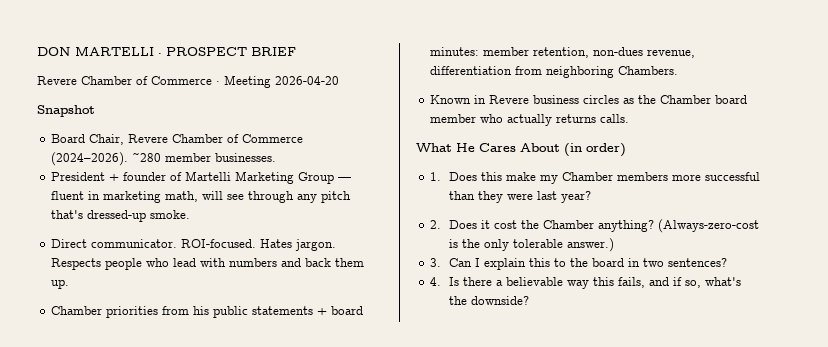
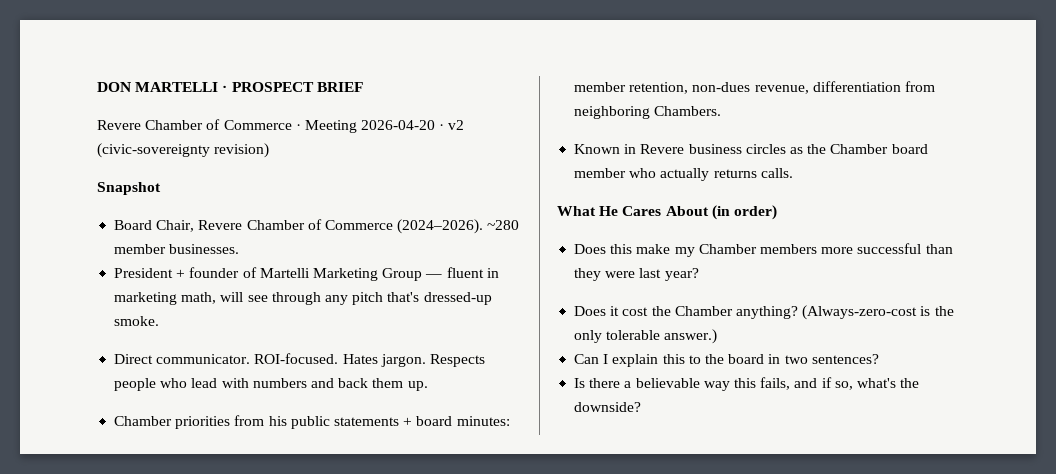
- Revere Chamber of Commerce · Meeting 2026-04-20
+ Revere Chamber of Commerce · Meeting 2026-04-20 · v2 (civic-sovereignty revision)
- 1. Does this make my Chamber members more successful than they were last year?
+ Does this make my Chamber members more successful than they were last year?
- 2. Does it cost the Chamber anything?
+ Does it cost the Chamber anything?
- 3. Can I explain this to the board in two sentences?
+ Can I explain this to the board in two sentences?
- 4. Is there a believable way this fails, and if so, what's the downside?
+ Is there a believable way this fails, and if so, what's the downside?

